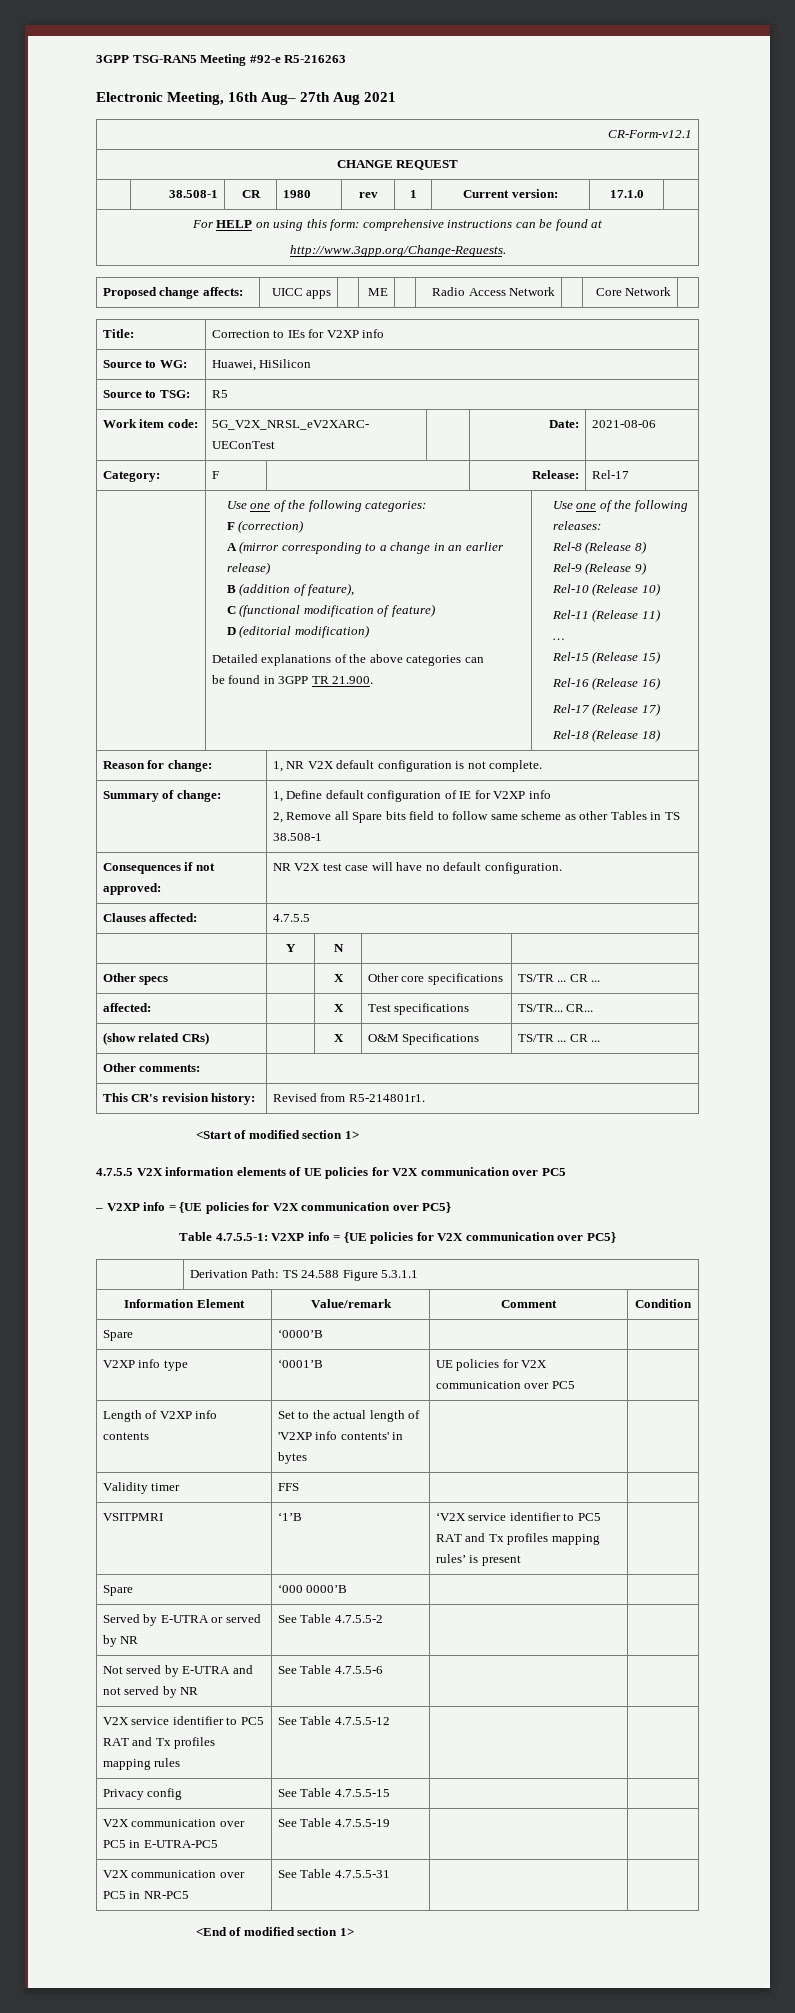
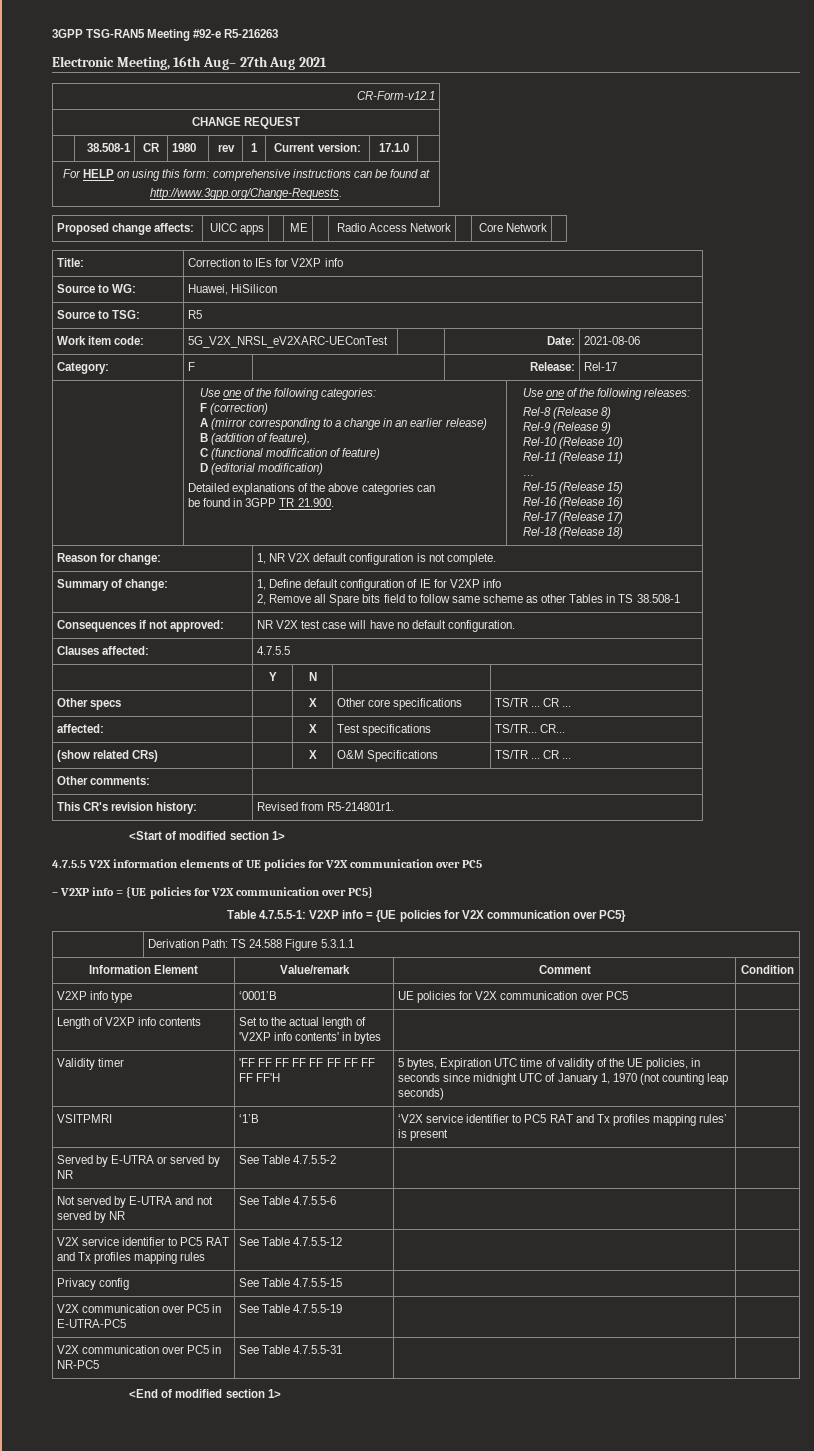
- Spare | ‘0000’B | |
- Validity timer | FFS | |
+ Validity timer | 'FF FF FF FF FF FF FF FF FF FF'H | 5 bytes, Expiration UTC time of validity of the UE policies, in seconds since midnight UTC of January 1, 1970 (not counting leap seconds) |
- Spare | ‘000 0000’B | |

